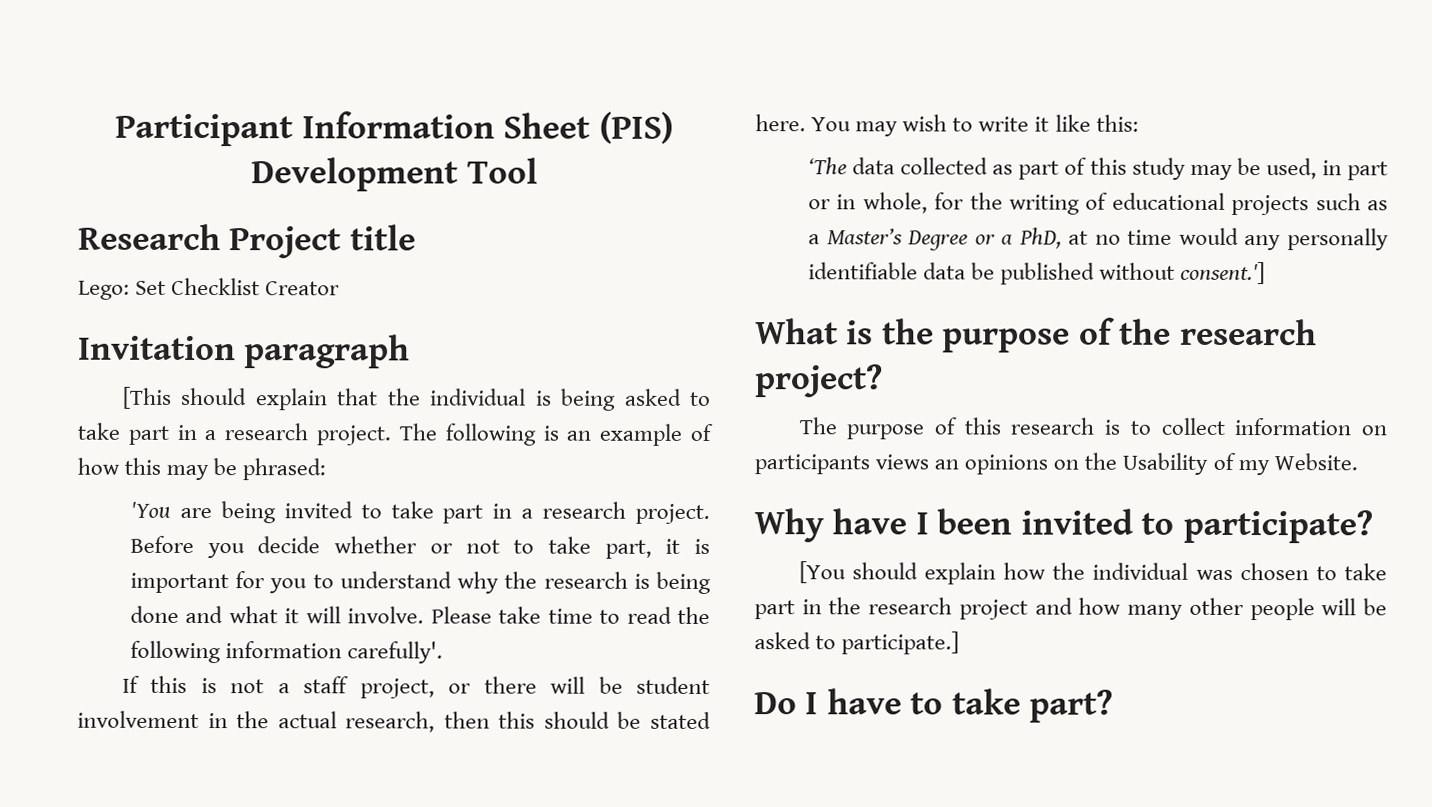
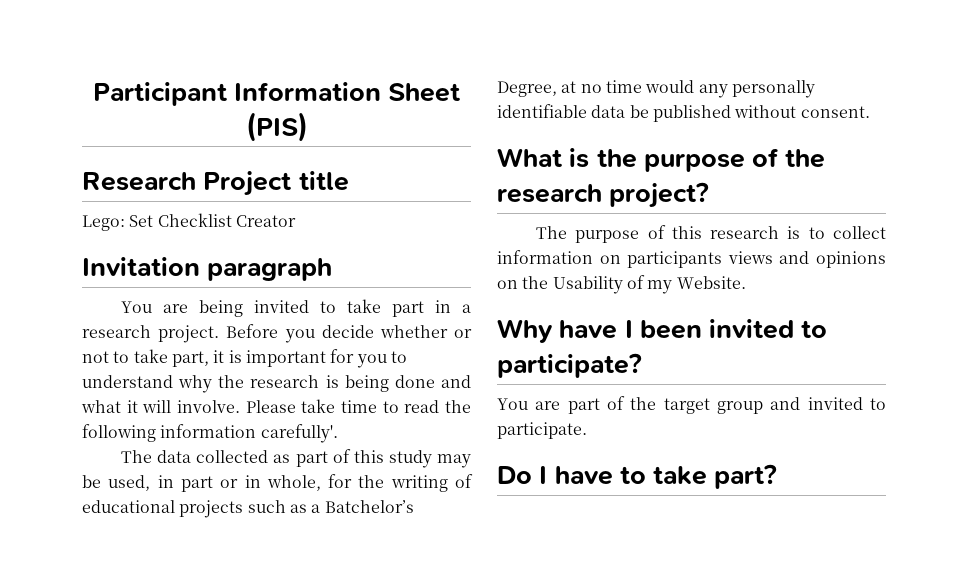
- Participant Information Sheet (PIS) Development Tool
+ Participant Information Sheet (PIS)
- [This should explain that the individual is being asked to take part in a research project. The following is an example of how this may be phrased:
- 'You are being invited to take part in a research project.
+ You are being invited to take part in a research project.
- If this is not a staff project, or there will be student involvement in the actual research, then this should be stated here. You may wish to write it like this:
- ‘The data collected as part of this study may be used, in part or in whole, for the writing of educational projects such as a Master’s Degree or a PhD, at no time would any personally identifiable data be published without consent.']
+ The data collected as part of this study may be used, in part or in whole, for the writing of educational projects such as a Batchelor’s Degree, at no time would any personally identifiable data be published without consent.
- The purpose of this research is to collect information on participants views an opinions on the Usability of my Website.
+ The purpose of this research is to collect information on participants views and opinions on the Usability of my Website.
- [You should explain how the individual was chosen to take part in the research project and how many other people will be asked to participate.]
+ You are part of the target group and invited to participate.

